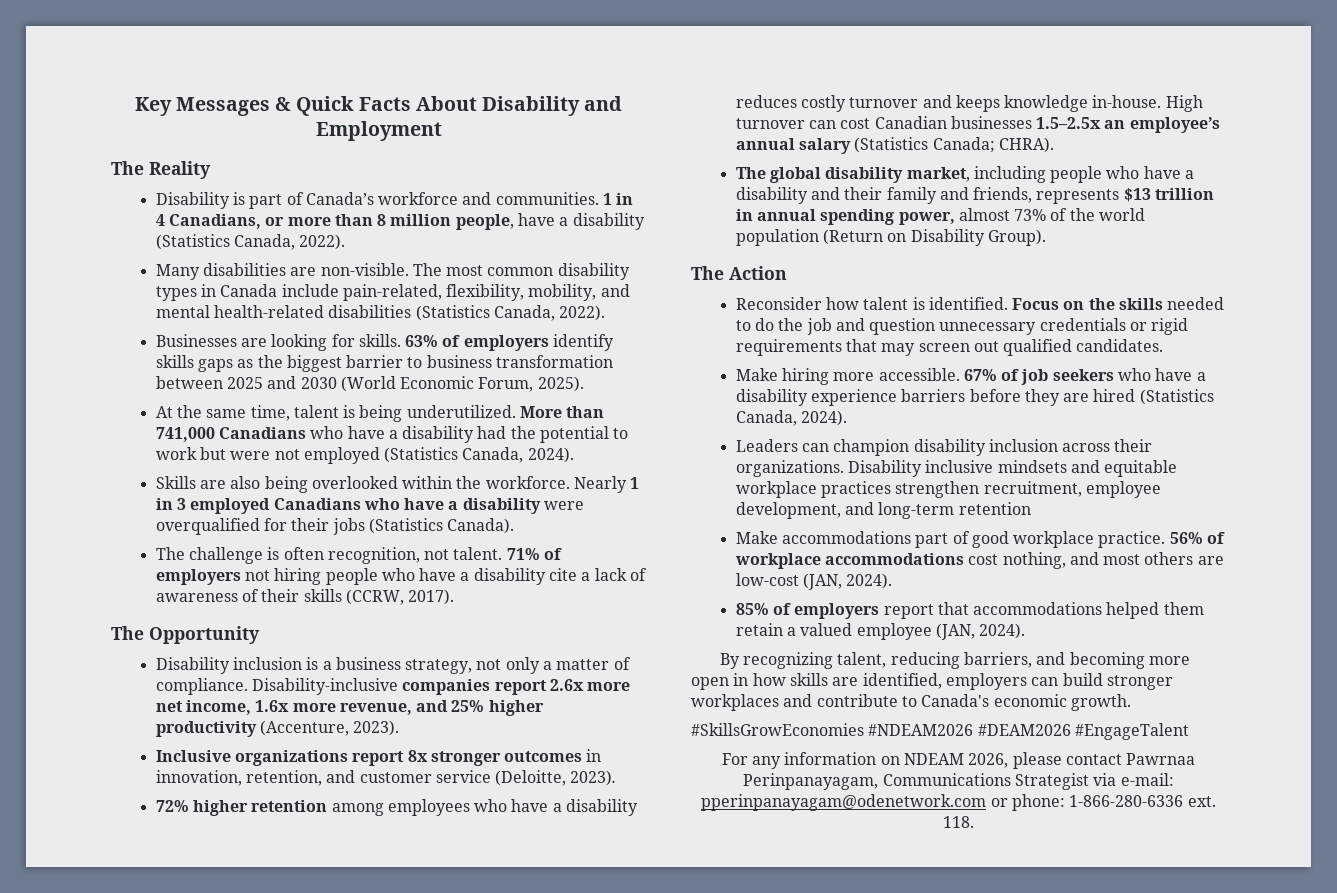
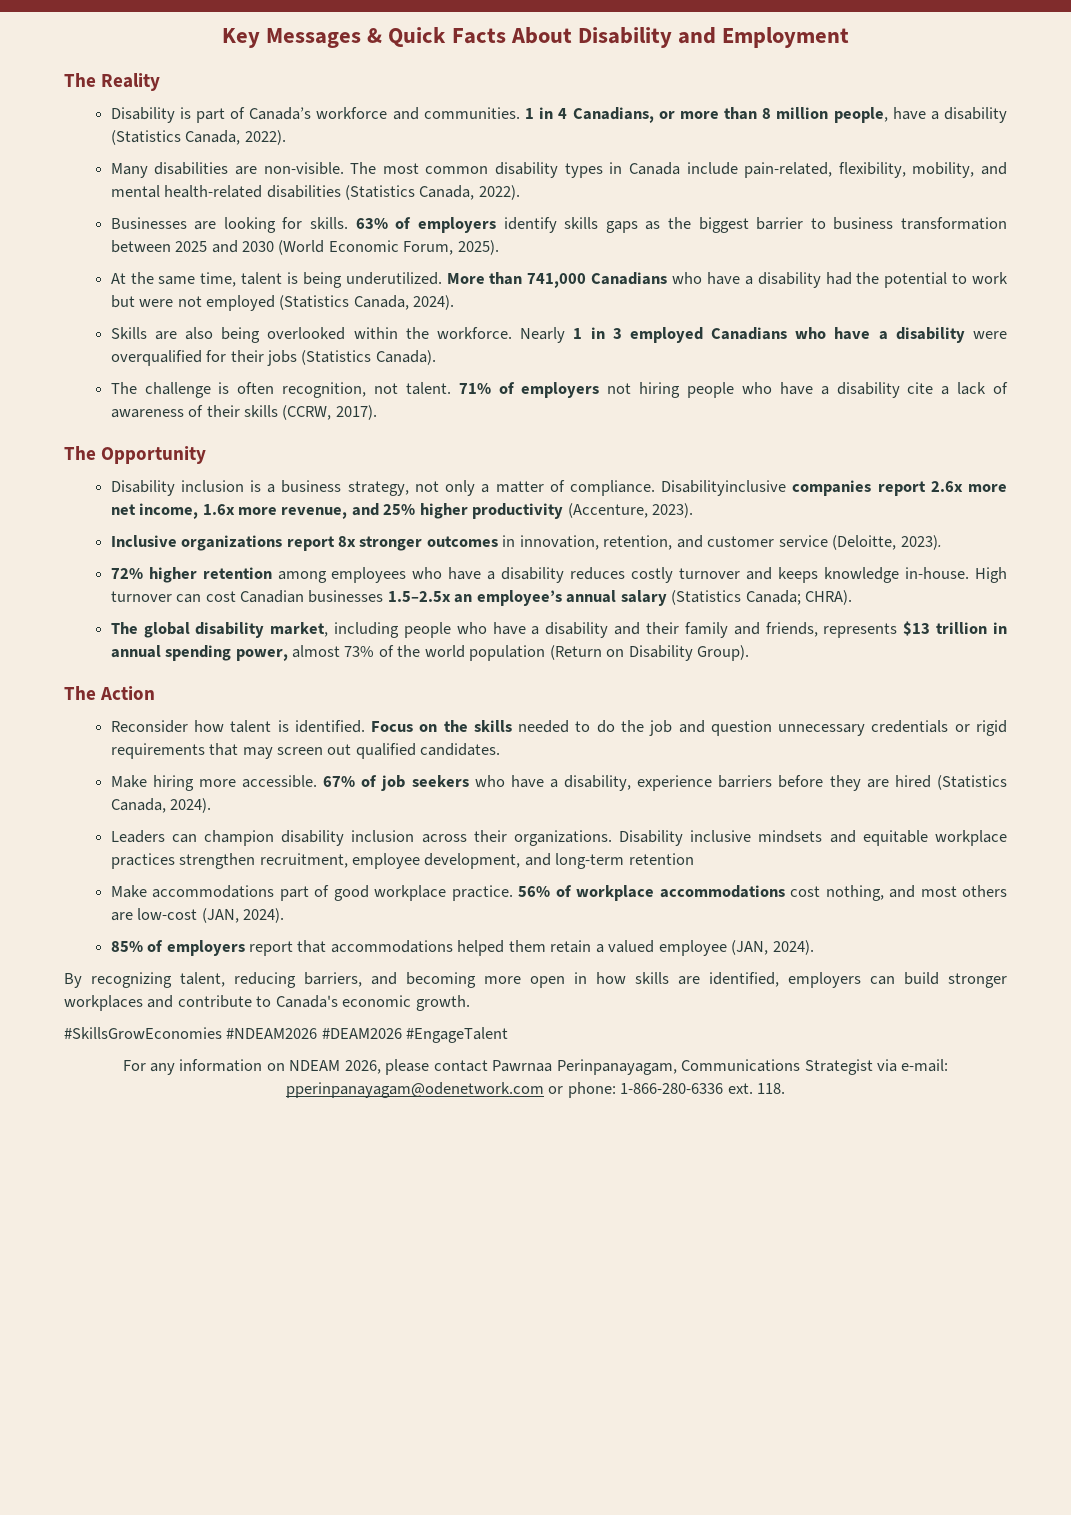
- Disability-inclusive companies report 2.6x more net income, 1.6x more revenue, and 25% higher productivity (Accenture, 2023).
+ Disabilityinclusive companies report 2.6x more net income, 1.6x more revenue, and 25% higher productivity (Accenture, 2023).
- 67% of job seekers who have a disability experience barriers before they are hired (Statistics Canada, 2024).
+ 67% of job seekers who have a disability, experience barriers before they are hired (Statistics Canada, 2024).

